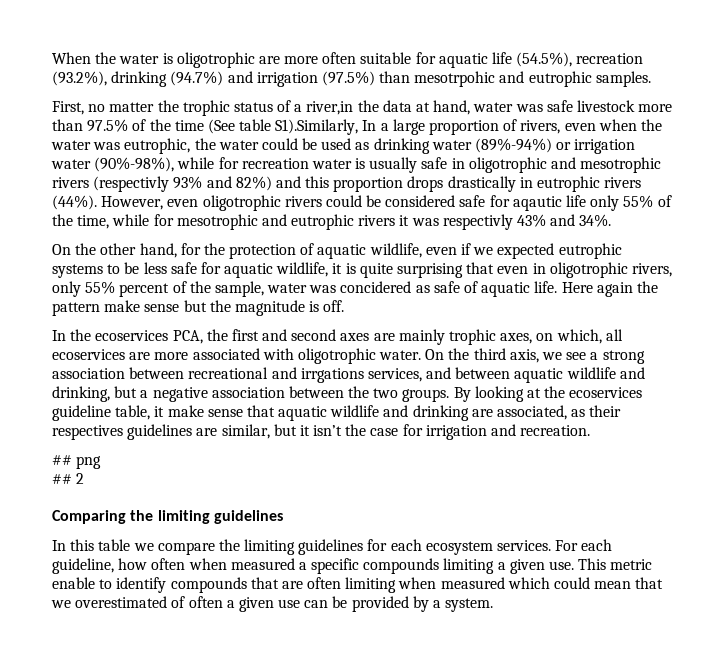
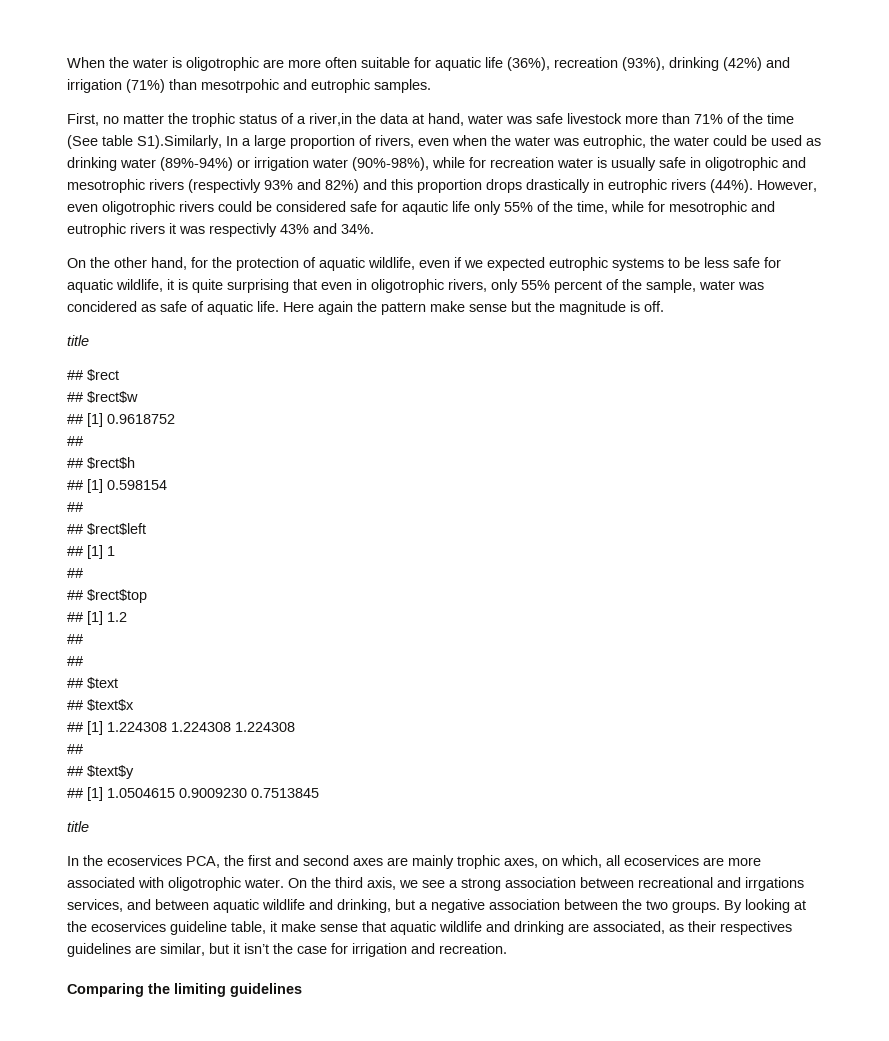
- When the water is oligotrophic are more often suitable for aquatic life (54.5%), recreation (93.2%), drinking (94.7%) and irrigation (97.5%) than mesotrpohic and eutrophic samples.
+ When the water is oligotrophic are more often suitable for aquatic life (36%), recreation (93%), drinking (42%) and irrigation (71%) than mesotrpohic and eutrophic samples.
- First, no matter the trophic status of a river,in the data at hand, water was safe livestock more than 97.5% of the time (See table S1).Similarly, In a large proportion of rivers, even when the water was eutrophic, the water could be used as drinking water (89%-94%) or irrigation water (90%-98%), while for recreation water is usually safe in oligotrophic and mesotrophic rivers (respectivly 93% and 82%) and this proportion drops drastically in eutrophic rivers (44%).
+ First, no matter the trophic status of a river,in the data at hand, water was safe livestock more than 71% of the time (See table S1).Similarly, In a large proportion of rivers, even when the water was eutrophic, the water could be used as drinking water (89%-94%) or irrigation water (90%-98%), while for recreation water is usually safe in oligotrophic and mesotrophic rivers (respectivly 93% and 82%) and this proportion drops drastically in eutrophic rivers (44%).
  Here again the pattern make sense but the magnitude is off.
+ title
+ ## $rect
+ ## $rect$w
+ ## [1] 0.9618752
+ ##
+ ## $rect$h
+ ## [1] 0.598154
+ ##
+ ## $rect$left
+ ## [1] 1
+ ##
+ ## $rect$top
+ ## [1] 1.2
+ ##
+ ##
+ ## $text
+ ## $text$x
+ ## [1] 1.224308 1.224308 1.224308
+ ##
+ ## $text$y
+ ## [1] 1.0504615 0.9009230 0.7513845
+ title
- ## png
- ## 2
- In this table we compare the limiting guidelines for each ecosystem services. For each guideline, how often when measured a specific compounds limiting a given use. This metric enable to identify compounds that are often limiting when measured which could mean that we overestimated of often a given use can be provided by a system.

